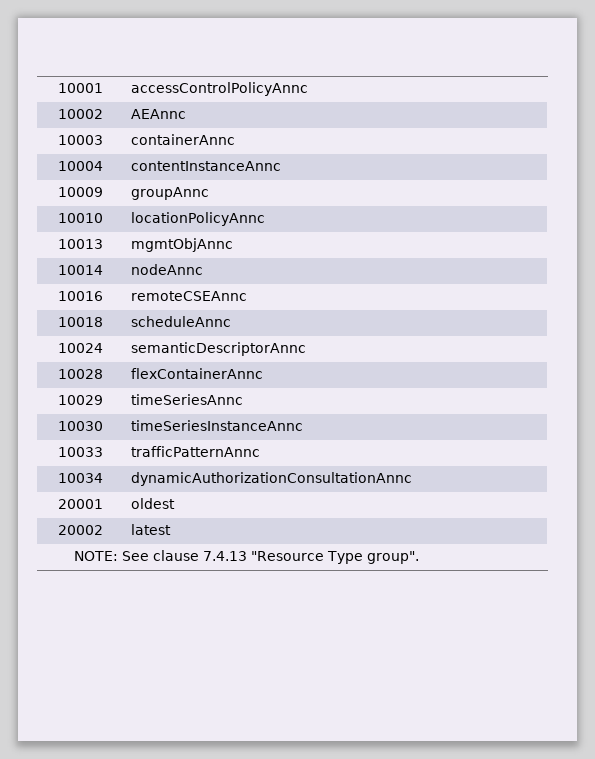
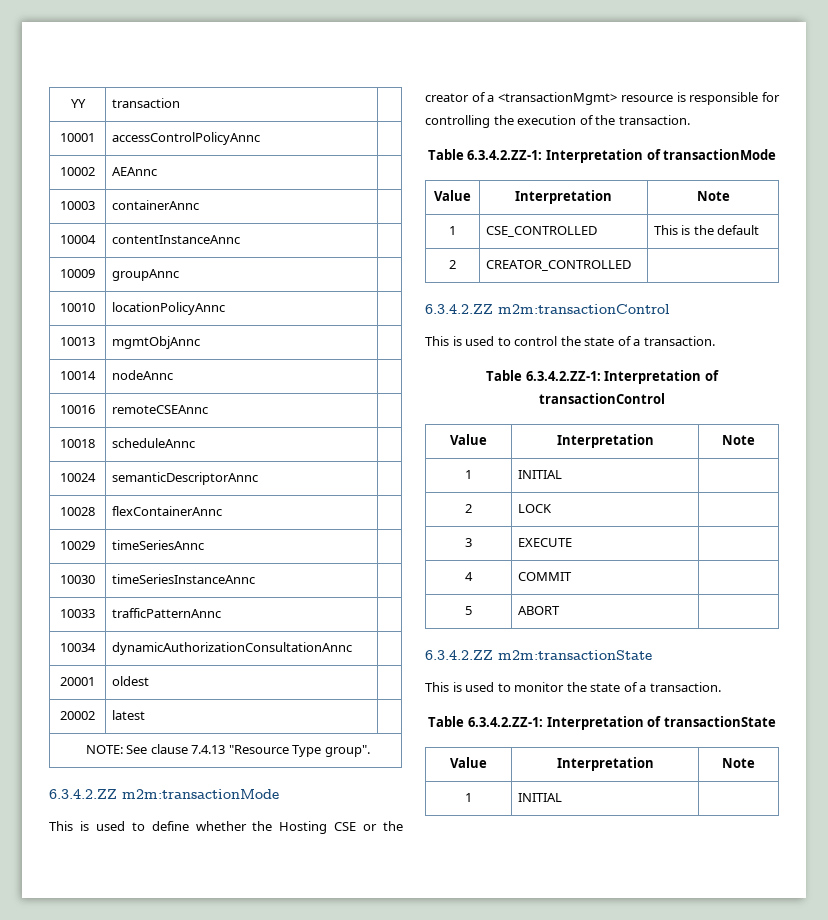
+ YY | transaction |
+ 6.3.4.2.ZZ m2m:transactionMode
+ This is used to define whether the Hosting CSE or the creator of a <transactionMgmt> resource is responsible for controlling the execution of the transaction.
+ Table 6.3.4.2.ZZ-1: Interpretation of transactionMode
+ Value | Interpretation | Note
+ 1 | CSE_CONTROLLED | This is the default
+ 2 | CREATOR_CONTROLLED |
+ 6.3.4.2.ZZ m2m:transactionControl
+ This is used to control the state of a transaction.
+ Table 6.3.4.2.ZZ-1: Interpretation of transactionControl
+ Value | Interpretation | Note
+ 1 | INITIAL |
+ 2 | LOCK |
+ 3 | EXECUTE |
+ 4 | COMMIT |
+ 5 | ABORT |
+ 6.3.4.2.ZZ m2m:transactionState
+ This is used to monitor the state of a transaction.
+ Table 6.3.4.2.ZZ-1: Interpretation of transactionState
+ Value | Interpretation | Note
+ 1 | INITIAL |

